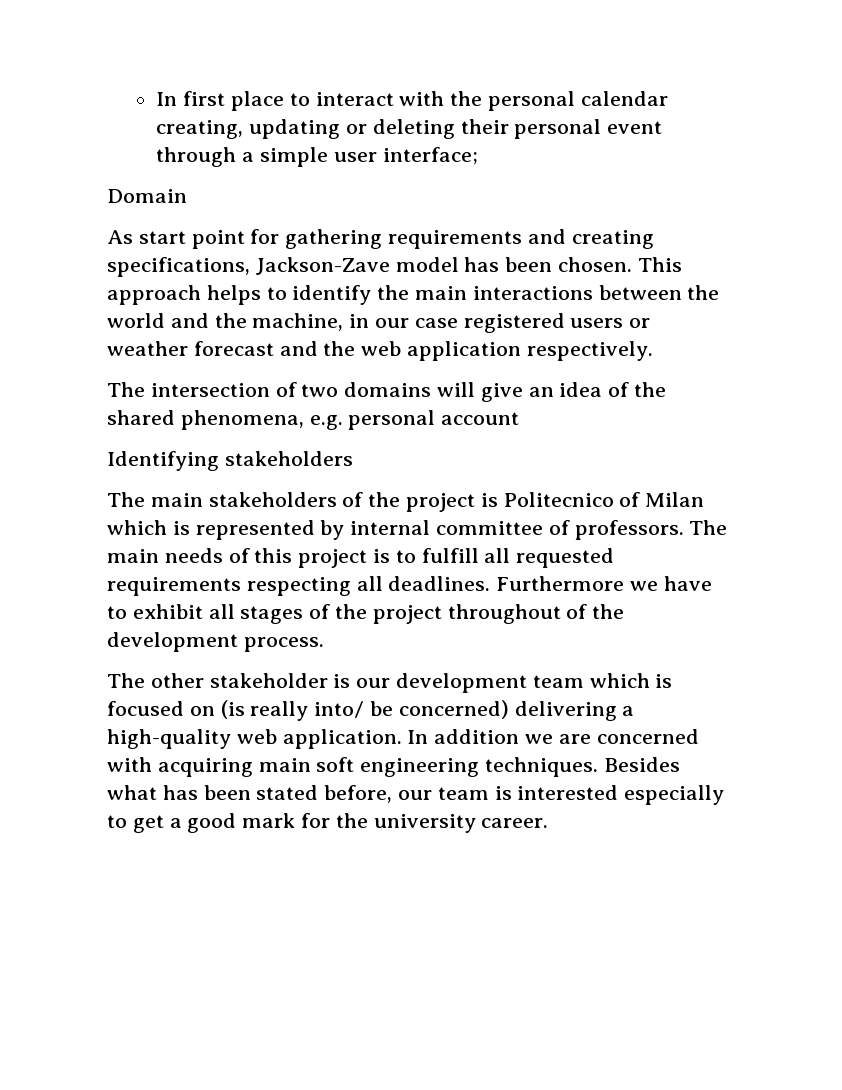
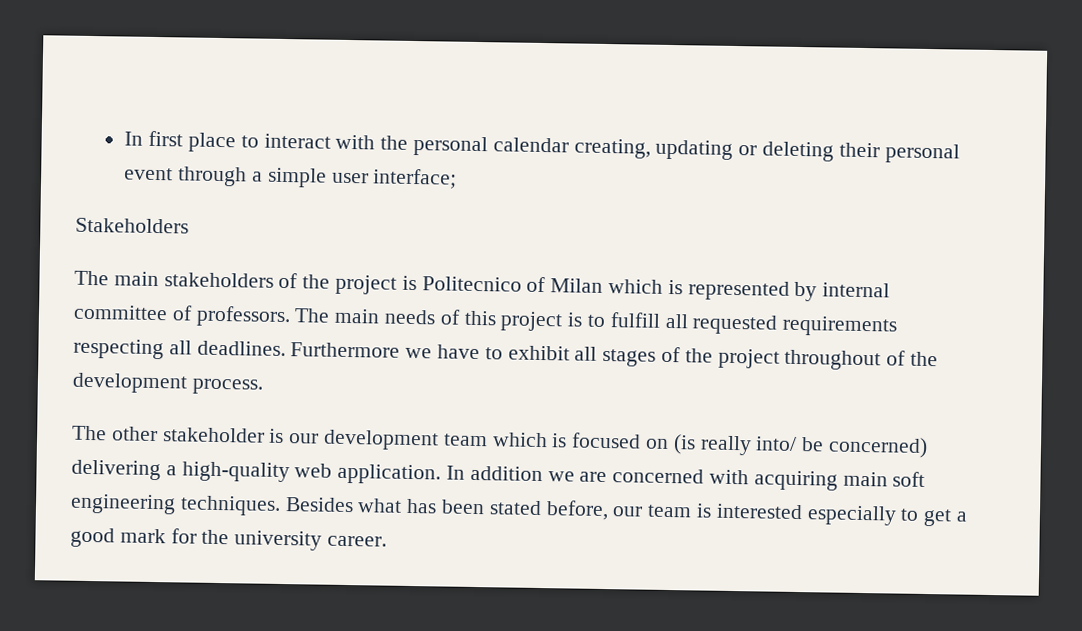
- Domain
- As start point for gathering requirements and creating specifications, Jackson-Zave model has been chosen. This approach helps to identify the main interactions between the world and the machine, in our case registered users or weather forecast and the web application respectively.
- The intersection of two domains will give an idea of the shared phenomena, e.g. personal account
- Identifying stakeholders
+ Stakeholders

